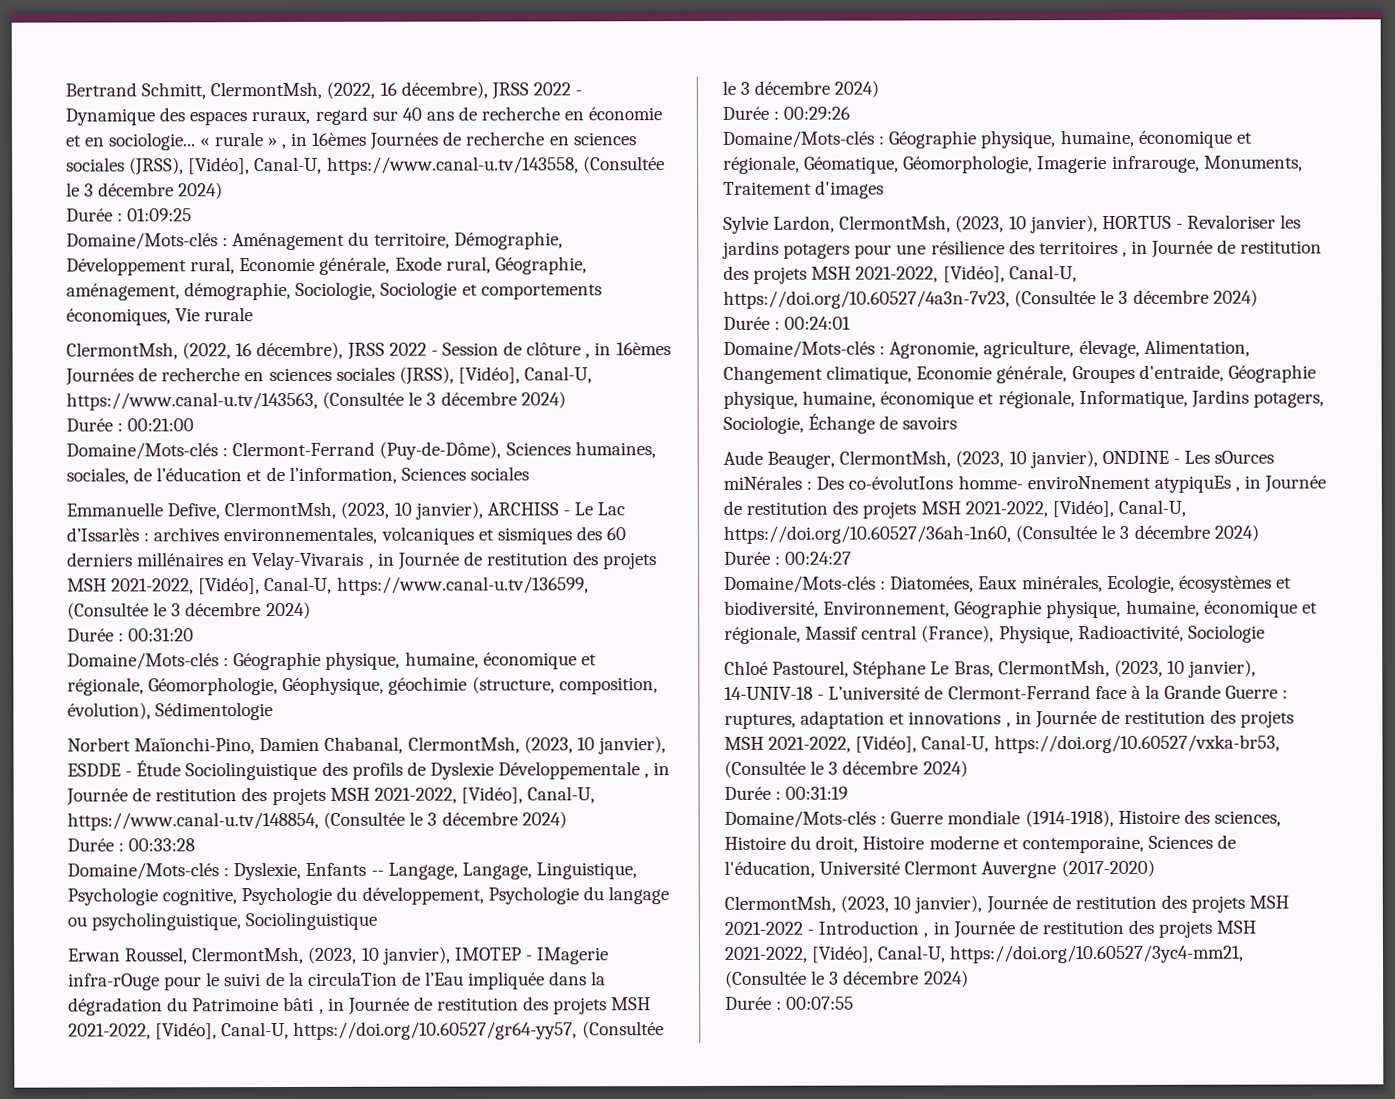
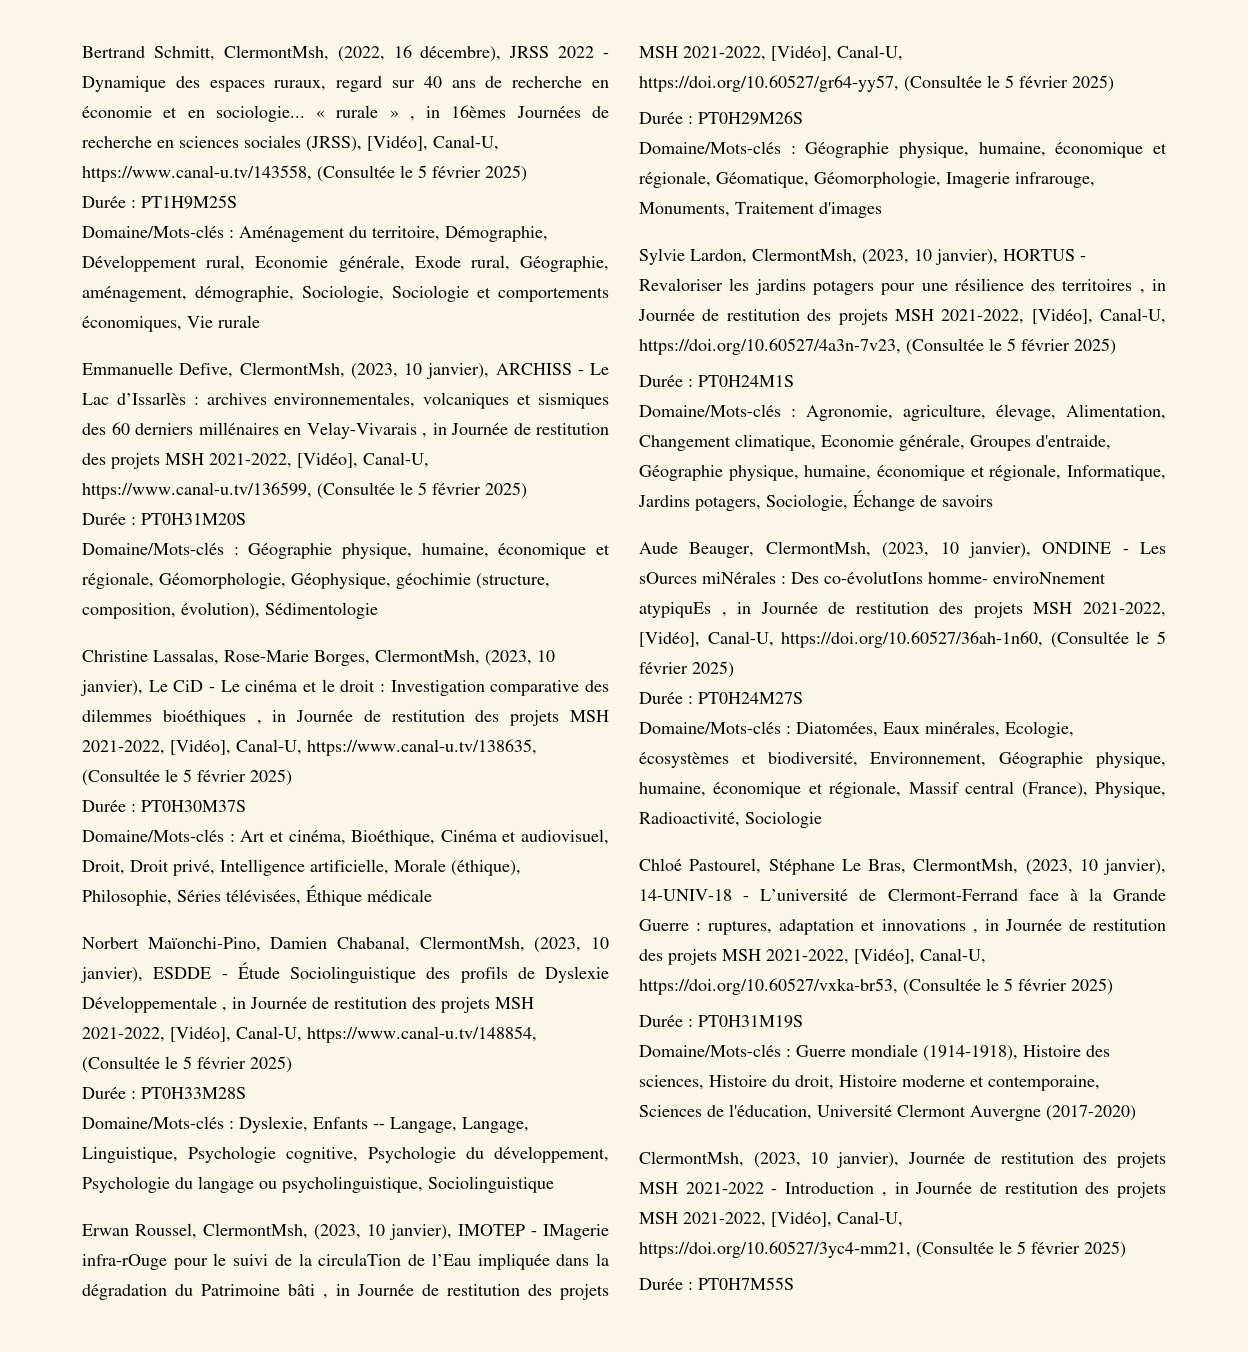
- « rurale » , in 16èmes Journées de recherche en sciences sociales (JRSS), [Vidéo], Canal-U, https://www.canal-u.tv/143558, (Consultée le 3 décembre 2024)
- Durée : 01:09:25
+ « rurale » , in 16èmes Journées de recherche en sciences sociales (JRSS), [Vidéo], Canal-U, https://www.canal-u.tv/143558, (Consultée le 5 février 2025)
+ Durée : PT1H9M25S
- ClermontMsh, (2022, 16 décembre), JRSS 2022 - Session de clôture , in 16èmes Journées de recherche en sciences sociales (JRSS), [Vidéo], Canal-U, https://www.canal-u.tv/143563, (Consultée le 3 décembre 2024)
- Durée : 00:21:00
- Domaine/Mots-clés : Clermont-Ferrand (Puy-de-Dôme), Sciences humaines, sociales, de l’éducation et de l’information, Sciences sociales
- Emmanuelle Defive, ClermontMsh, (2023, 10 janvier), ARCHISS - Le Lac d’Issarlès : archives environnementales, volcaniques et sismiques des 60 derniers millénaires en Velay-Vivarais , in Journée de restitution des projets MSH 2021-2022, [Vidéo], Canal-U, https://www.canal-u.tv/136599, (Consultée le 3 décembre 2024)
- Durée : 00:31:20
+ Emmanuelle Defive, ClermontMsh, (2023, 10 janvier), ARCHISS - Le Lac d’Issarlès : archives environnementales, volcaniques et sismiques des 60 derniers millénaires en Velay-Vivarais , in Journée de restitution des projets MSH 2021-2022, [Vidéo], Canal-U, https://www.canal-u.tv/136599, (Consultée le 5 février 2025)
+ Durée : PT0H31M20S
+ Christine Lassalas, Rose-Marie Borges, ClermontMsh, (2023, 10 janvier), Le CiD - Le cinéma et le droit : Investigation comparative des dilemmes bioéthiques , in Journée de restitution des projets MSH 2021-2022, [Vidéo], Canal-U, https://www.canal-u.tv/138635, (Consultée le 5 février 2025)
+ Durée : PT0H30M37S
+ Domaine/Mots-clés : Art et cinéma, Bioéthique, Cinéma et audiovisuel, Droit, Droit privé, Intelligence artificielle, Morale (éthique), Philosophie, Séries télévisées, Éthique médicale
- Norbert Maïonchi-Pino, Damien Chabanal, ClermontMsh, (2023, 10 janvier), ESDDE - Étude Sociolinguistique des profils de Dyslexie Développementale , in Journée de restitution des projets MSH 2021-2022, [Vidéo], Canal-U, https://www.canal-u.tv/148854, (Consultée le 3 décembre 2024)
- Durée : 00:33:28
+ Norbert Maïonchi-Pino, Damien Chabanal, ClermontMsh, (2023, 10 janvier), ESDDE - Étude Sociolinguistique des profils de Dyslexie Développementale , in Journée de restitution des projets MSH 2021-2022, [Vidéo], Canal-U, https://www.canal-u.tv/148854, (Consultée le 5 février 2025)
+ Durée : PT0H33M28S
- Erwan Roussel, ClermontMsh, (2023, 10 janvier), IMOTEP - IMagerie infra-rOuge pour le suivi de la circulaTion de l’Eau impliquée dans la dégradation du Patrimoine bâti , in Journée de restitution des projets MSH 2021-2022, [Vidéo], Canal-U, https://doi.org/10.60527/gr64-yy57, (Consultée le 3 décembre 2024)
- Durée : 00:29:26
+ Erwan Roussel, ClermontMsh, (2023, 10 janvier), IMOTEP - IMagerie infra-rOuge pour le suivi de la circulaTion de l’Eau impliquée dans la dégradation du Patrimoine bâti , in Journée de restitution des projets MSH 2021-2022, [Vidéo], Canal-U, https://doi.org/10.60527/gr64-yy57, (Consultée le 5 février 2025)
+ Durée : PT0H29M26S
- Sylvie Lardon, ClermontMsh, (2023, 10 janvier), HORTUS - Revaloriser les jardins potagers pour une résilience des territoires , in Journée de restitution des projets MSH 2021-2022, [Vidéo], Canal-U, https://doi.org/10.60527/4a3n-7v23, (Consultée le 3 décembre 2024)
- Durée : 00:24:01
+ Sylvie Lardon, ClermontMsh, (2023, 10 janvier), HORTUS - Revaloriser les jardins potagers pour une résilience des territoires , in Journée de restitution des projets MSH 2021-2022, [Vidéo], Canal-U, https://doi.org/10.60527/4a3n-7v23, (Consultée le 5 février 2025)
+ Durée : PT0H24M1S
- Aude Beauger, ClermontMsh, (2023, 10 janvier), ONDINE - Les sOurces miNérales : Des co-évolutIons homme- enviroNnement atypiquEs , in Journée de restitution des projets MSH 2021-2022, [Vidéo], Canal-U, https://doi.org/10.60527/36ah-1n60, (Consultée le 3 décembre 2024)
- Durée : 00:24:27
+ Aude Beauger, ClermontMsh, (2023, 10 janvier), ONDINE - Les sOurces miNérales : Des co-évolutIons homme- enviroNnement atypiquEs , in Journée de restitution des projets MSH 2021-2022, [Vidéo], Canal-U, https://doi.org/10.60527/36ah-1n60, (Consultée le 5 février 2025)
+ Durée : PT0H24M27S
- Chloé Pastourel, Stéphane Le Bras, ClermontMsh, (2023, 10 janvier), 14-UNIV-18 - L’université de Clermont-Ferrand face à la Grande Guerre : ruptures, adaptation et innovations , in Journée de restitution des projets MSH 2021-2022, [Vidéo], Canal-U, https://doi.org/10.60527/vxka-br53, (Consultée le 3 décembre 2024)
- Durée : 00:31:19
+ Chloé Pastourel, Stéphane Le Bras, ClermontMsh, (2023, 10 janvier), 14-UNIV-18 - L’université de Clermont-Ferrand face à la Grande Guerre : ruptures, adaptation et innovations , in Journée de restitution des projets MSH 2021-2022, [Vidéo], Canal-U, https://doi.org/10.60527/vxka-br53, (Consultée le 5 février 2025)
+ Durée : PT0H31M19S
- ClermontMsh, (2023, 10 janvier), Journée de restitution des projets MSH 2021-2022 - Introduction , in Journée de restitution des projets MSH 2021-2022, [Vidéo], Canal-U, https://doi.org/10.60527/3yc4-mm21, (Consultée le 3 décembre 2024)
- Durée : 00:07:55
+ ClermontMsh, (2023, 10 janvier), Journée de restitution des projets MSH 2021-2022 - Introduction , in Journée de restitution des projets MSH 2021-2022, [Vidéo], Canal-U, https://doi.org/10.60527/3yc4-mm21, (Consultée le 5 février 2025)
+ Durée : PT0H7M55S

